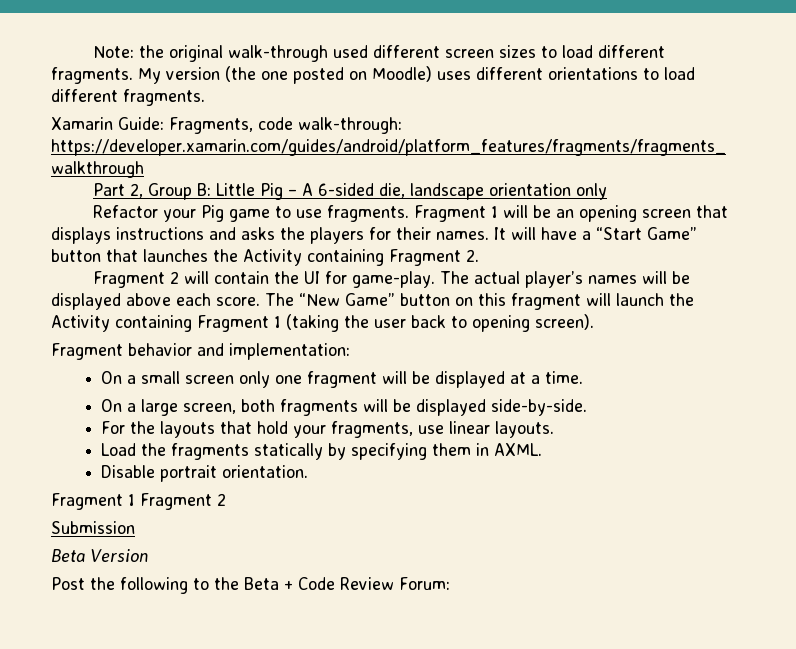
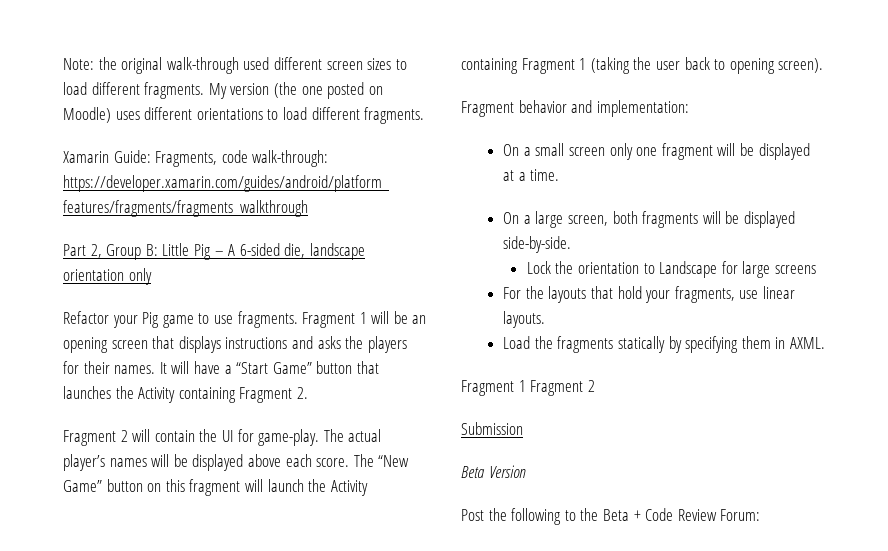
+ Lock the orientation to Landscape for large screens
- Disable portrait orientation.

